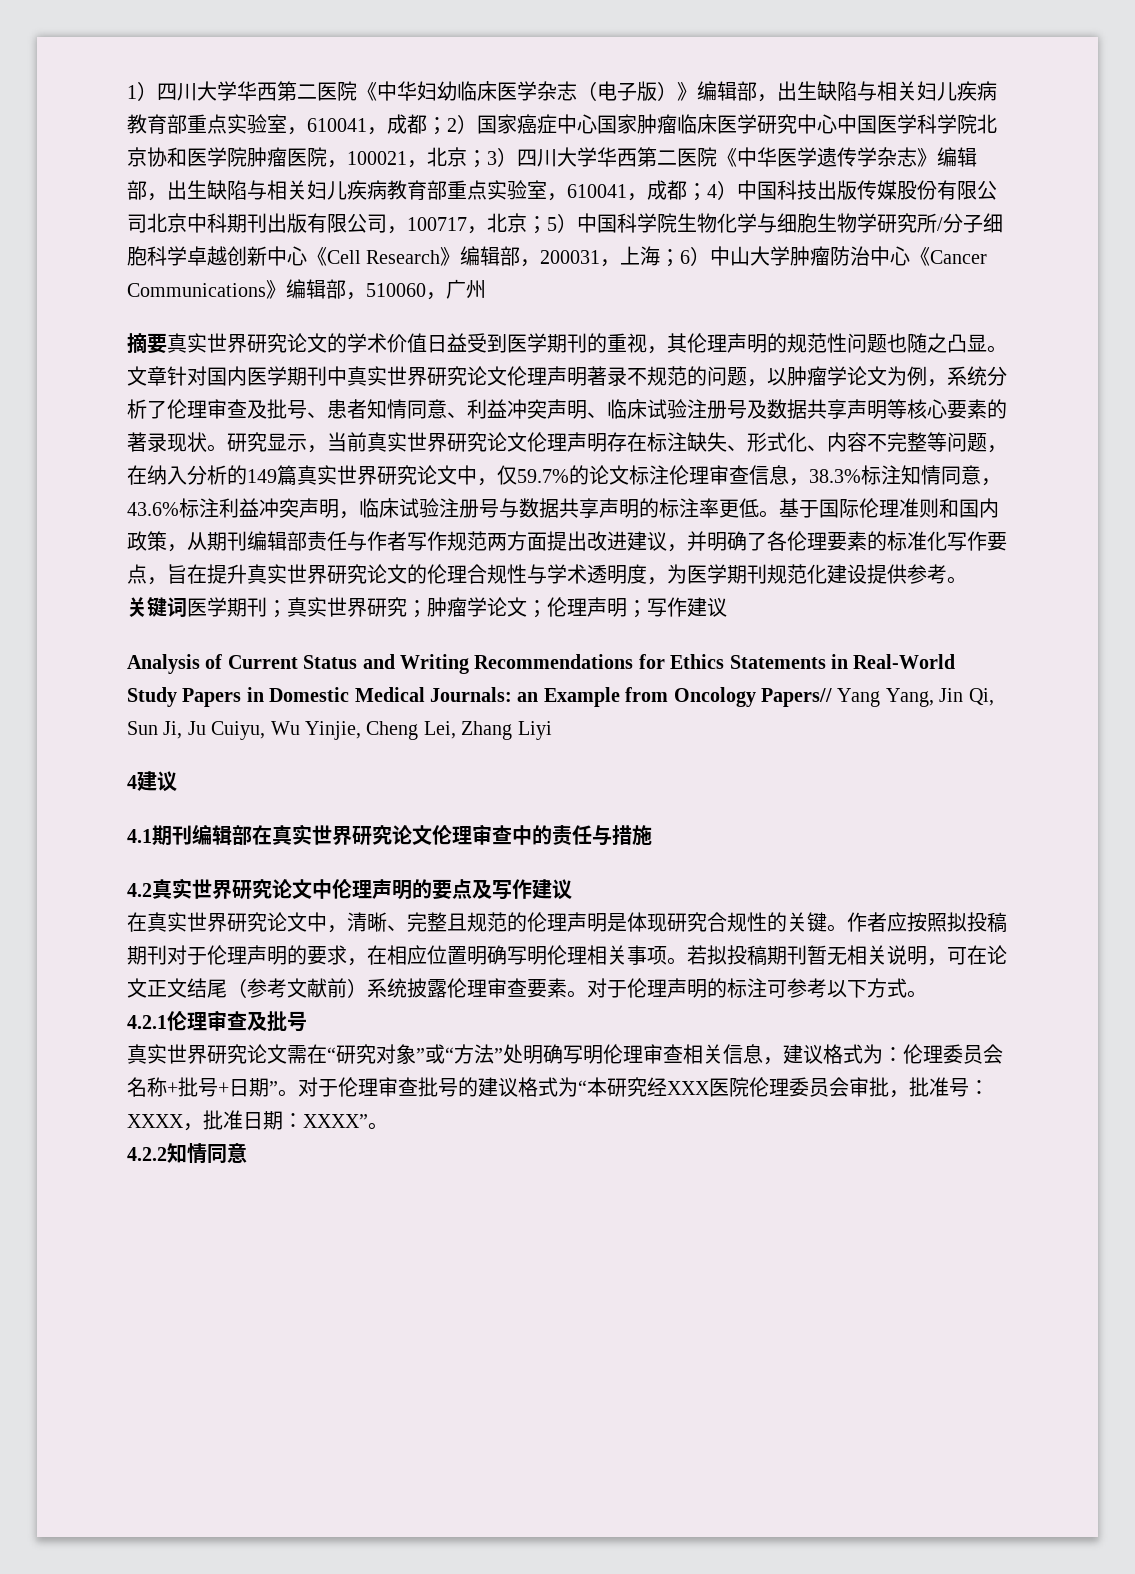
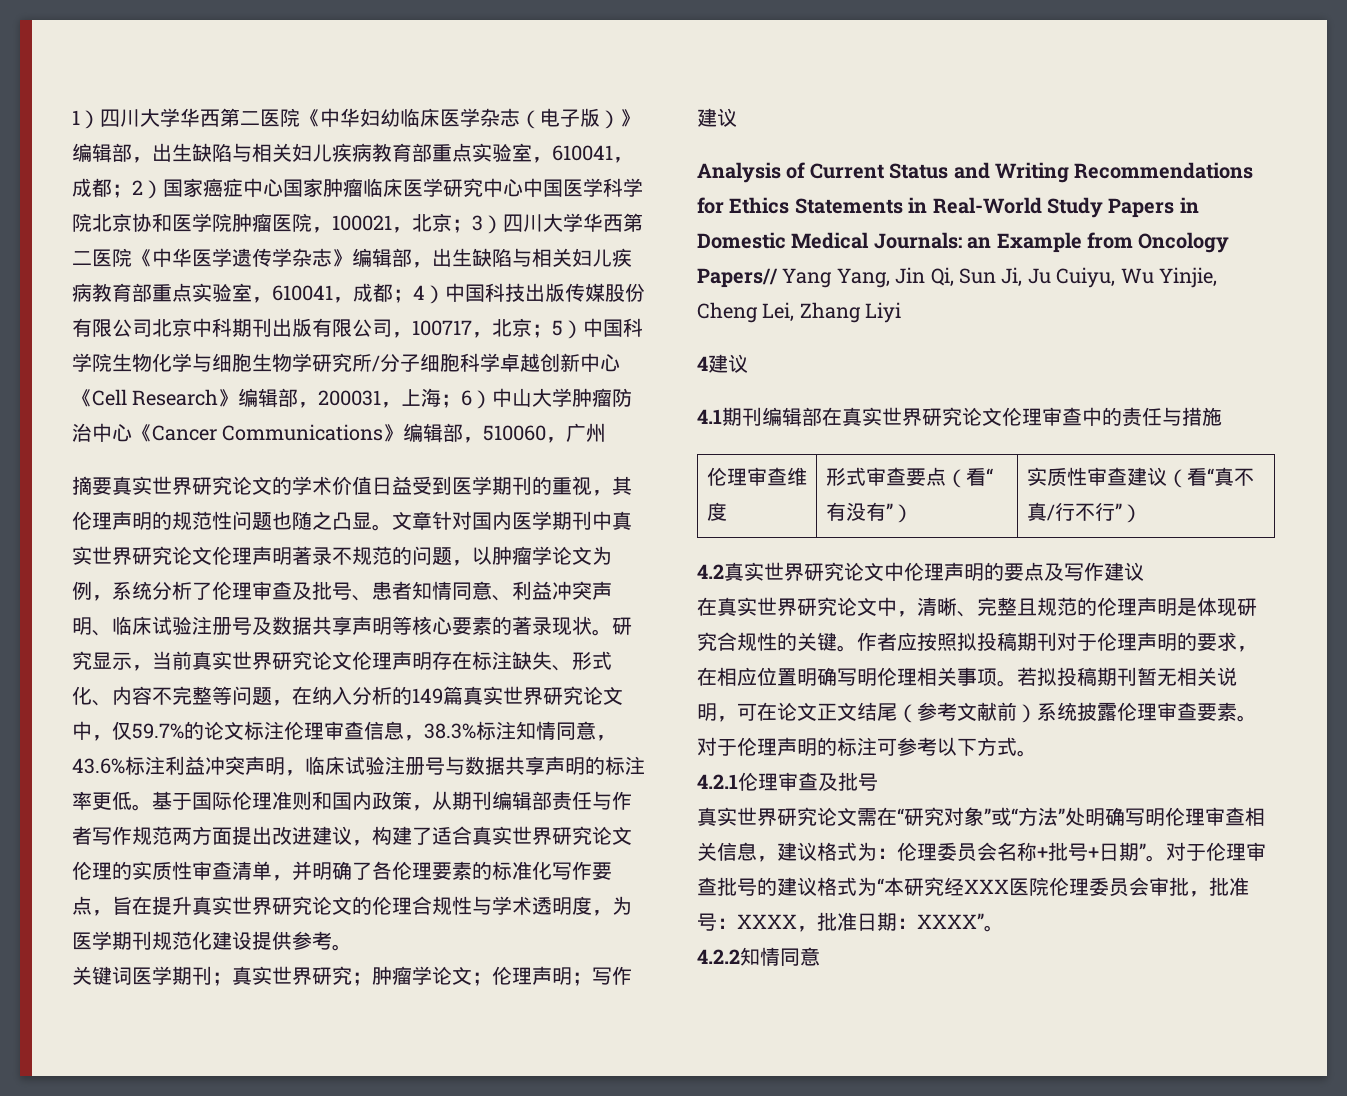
- 基于国际伦理准则和国内政策，从期刊编辑部责任与作者写作规范两方面提出改进建议，并明确了各伦理要素的标准化写作要点，旨在提升真实世界研究论文的伦理合规性与学术透明度，为医学期刊规范化建设提供参考。
+ 基于国际伦理准则和国内政策，从期刊编辑部责任与作者写作规范两方面提出改进建议，构建了适合真实世界研究论文伦理的实质性审查清单，并明确了各伦理要素的标准化写作要点，旨在提升真实世界研究论文的伦理合规性与学术透明度，为医学期刊规范化建设提供参考。
+ 伦理审查维度 | 形式审查要点（看“有没有”） | 实质性审查建议（看“真不真/行不行”）

